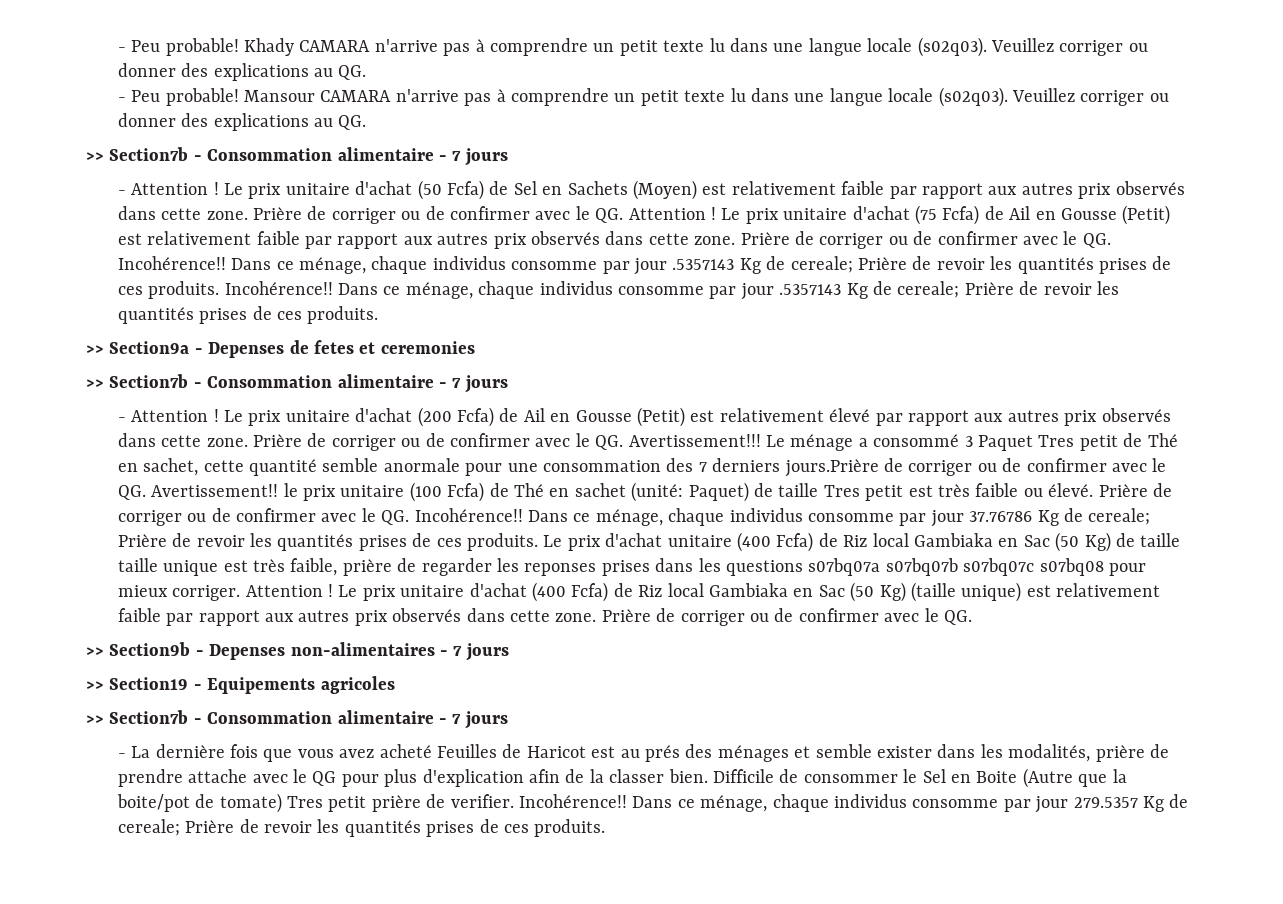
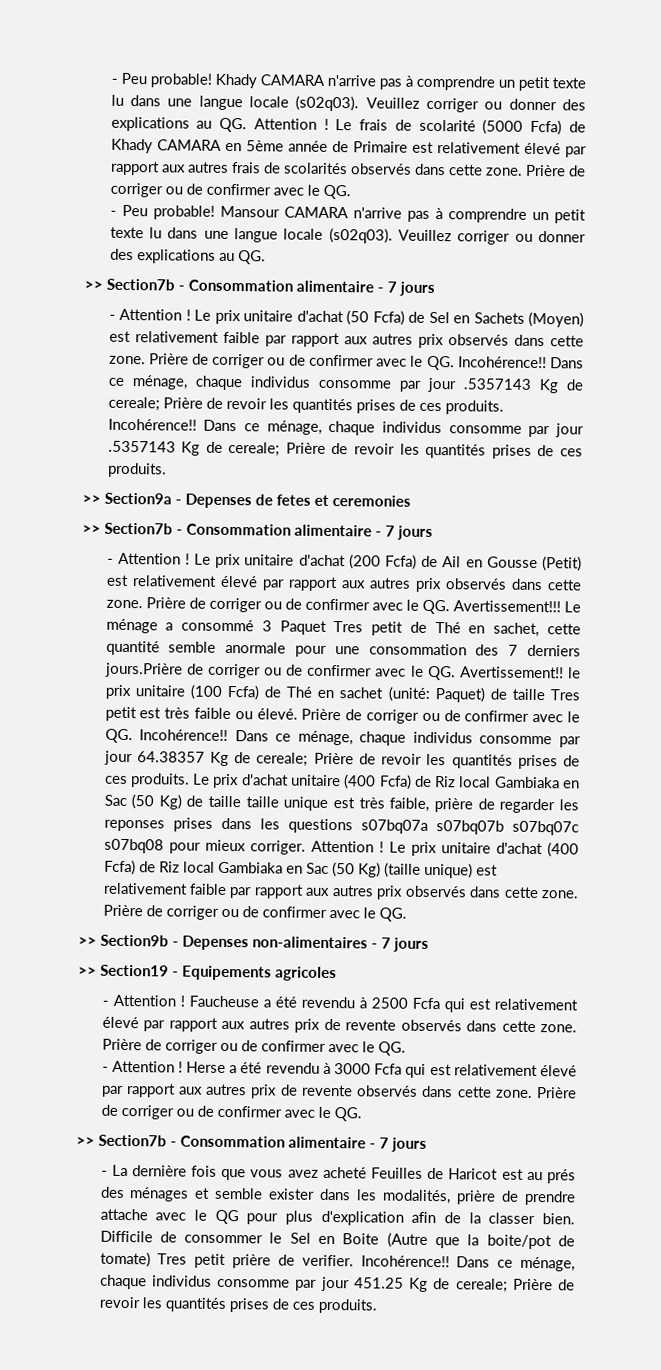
- Khady CAMARA n'arrive pas à comprendre un petit texte lu dans une langue locale (s02q03). Veuillez corriger ou donner des explications au QG.
+ Khady CAMARA n'arrive pas à comprendre un petit texte lu dans une langue locale (s02q03). Veuillez corriger ou donner des explications au QG. Attention ! Le frais de scolarité (5000 Fcfa) de Khady CAMARA en 5ème année de Primaire est relativement élevé par rapport aux autres frais de scolarités observés dans cette zone. Prière de corriger ou de confirmer avec le QG.
- Le prix unitaire d'achat (50 Fcfa) de Sel en Sachets (Moyen) est relativement faible par rapport aux autres prix observés dans cette zone. Prière de corriger ou de confirmer avec le QG. Attention ! Le prix unitaire d'achat (75 Fcfa) de Ail en Gousse (Petit) est relativement faible par rapport aux autres prix observés dans cette zone. Prière de corriger ou de confirmer avec le QG. Incohérence!!
+ Le prix unitaire d'achat (50 Fcfa) de Sel en Sachets (Moyen) est relativement faible par rapport aux autres prix observés dans cette zone. Prière de corriger ou de confirmer avec le QG. Incohérence!!
- Dans ce ménage, chaque individus consomme par jour 37.76786 Kg de cereale; Prière de revoir les quantités prises de ces produits.
+ Dans ce ménage, chaque individus consomme par jour 64.38357 Kg de cereale; Prière de revoir les quantités prises de ces produits.
+ - Attention ! Faucheuse a été revendu à 2500 Fcfa qui est relativement élevé par rapport aux autres prix de revente observés dans cette zone. Prière de corriger ou de confirmer avec le QG.
+ - Attention ! Herse a été revendu à 3000 Fcfa qui est relativement élevé par rapport aux autres prix de revente observés dans cette zone. Prière de corriger ou de confirmer avec le QG.
- Dans ce ménage, chaque individus consomme par jour 279.5357 Kg de cereale; Prière de revoir les quantités prises de ces produits.
+ Dans ce ménage, chaque individus consomme par jour 451.25 Kg de cereale; Prière de revoir les quantités prises de ces produits.

